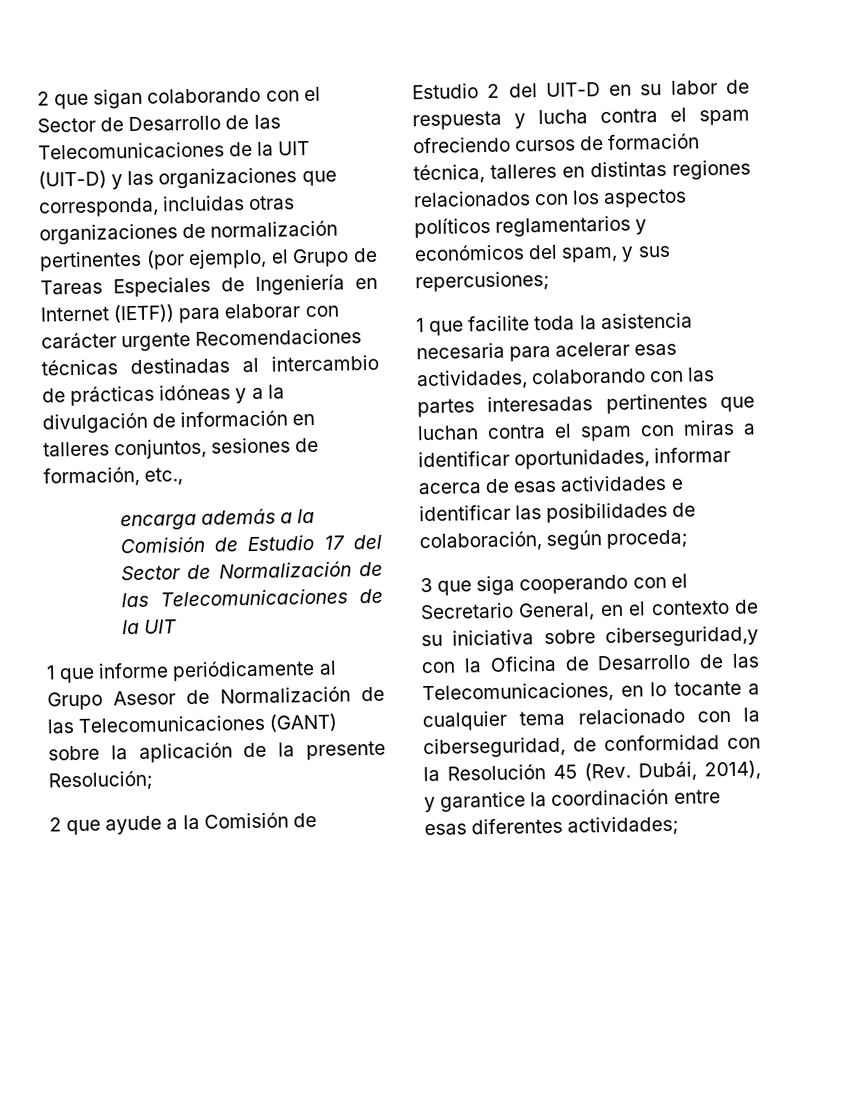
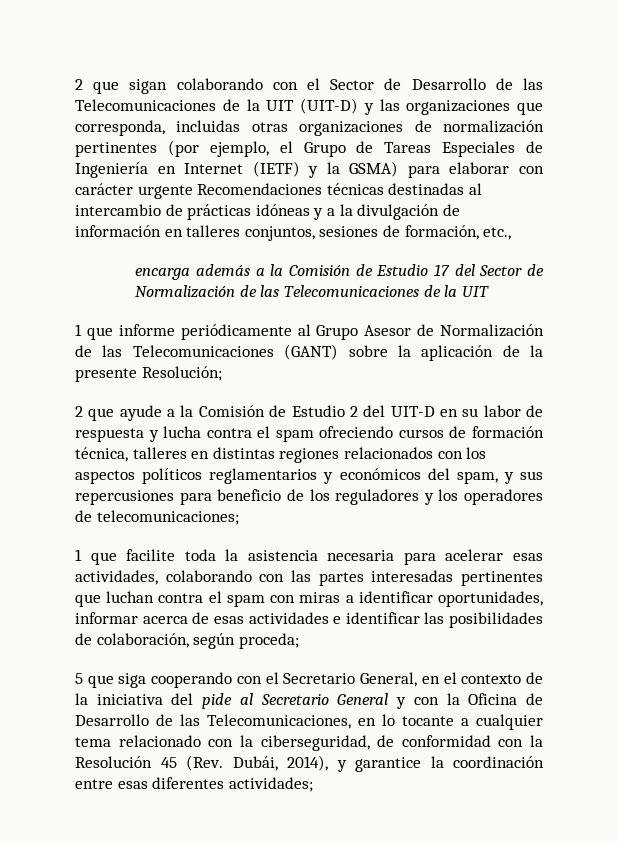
- 2 que sigan colaborando con el Sector de Desarrollo de las Telecomunicaciones de la UIT (UIT-D) y las organizaciones que corresponda, incluidas otras organizaciones de normalización pertinentes (por ejemplo, el Grupo de Tareas Especiales de Ingeniería en Internet (IETF)) para elaborar con carácter urgente Recomendaciones técnicas destinadas al intercambio de prácticas idóneas y a la divulgación de información en talleres conjuntos, sesiones de formación, etc.,
+ 2 que sigan colaborando con el Sector de Desarrollo de las Telecomunicaciones de la UIT (UIT-D) y las organizaciones que corresponda, incluidas otras organizaciones de normalización pertinentes (por ejemplo, el Grupo de Tareas Especiales de Ingeniería en Internet (IETF) y la GSMA) para elaborar con carácter urgente Recomendaciones técnicas destinadas al intercambio de prácticas idóneas y a la divulgación de información en talleres conjuntos, sesiones de formación, etc.,
- 2 que ayude a la Comisión de Estudio 2 del UIT-D en su labor de respuesta y lucha contra el spam ofreciendo cursos de formación técnica, talleres en distintas regiones relacionados con los aspectos políticos reglamentarios y económicos del spam, y sus repercusiones;
+ 2 que ayude a la Comisión de Estudio 2 del UIT-D en su labor de respuesta y lucha contra el spam ofreciendo cursos de formación técnica, talleres en distintas regiones relacionados con los aspectos políticos reglamentarios y económicos del spam, y sus repercusiones para beneficio de los reguladores y los operadores de telecomunicaciones;
- 3 que siga cooperando con el Secretario General, en el contexto de su iniciativa sobre ciberseguridad,y con la Oficina de Desarrollo de las Telecomunicaciones, en lo tocante a cualquier tema relacionado con la ciberseguridad, de conformidad con la Resolución 45 (Rev. Dubái, 2014), y garantice la coordinación entre esas diferentes actividades;
+ 5 que siga cooperando con el Secretario General, en el contexto de la iniciativa del pide al Secretario General y con la Oficina de Desarrollo de las Telecomunicaciones, en lo tocante a cualquier tema relacionado con la ciberseguridad, de conformidad con la Resolución 45 (Rev. Dubái, 2014), y garantice la coordinación entre esas diferentes actividades;

